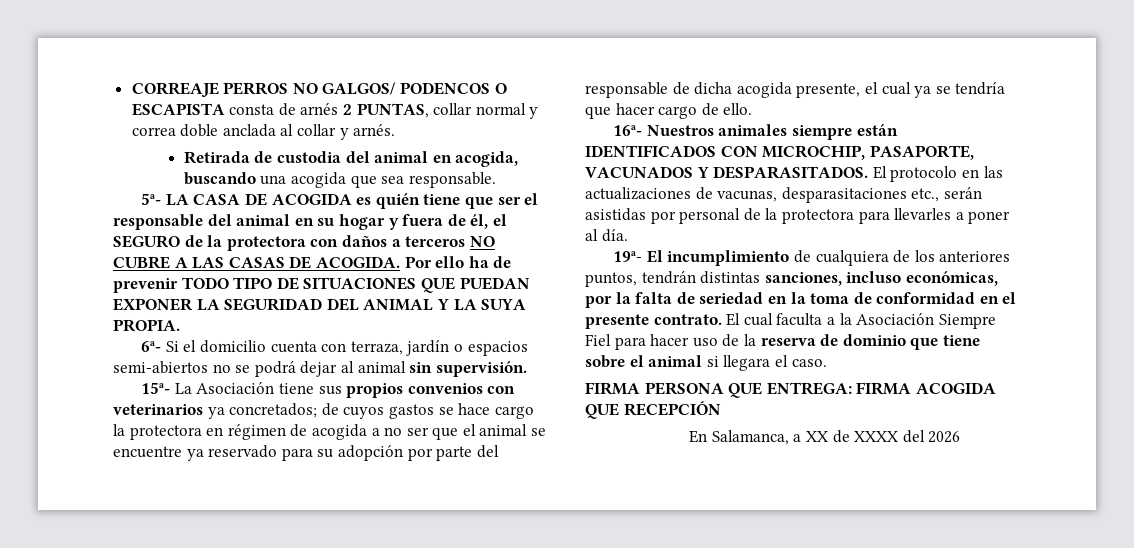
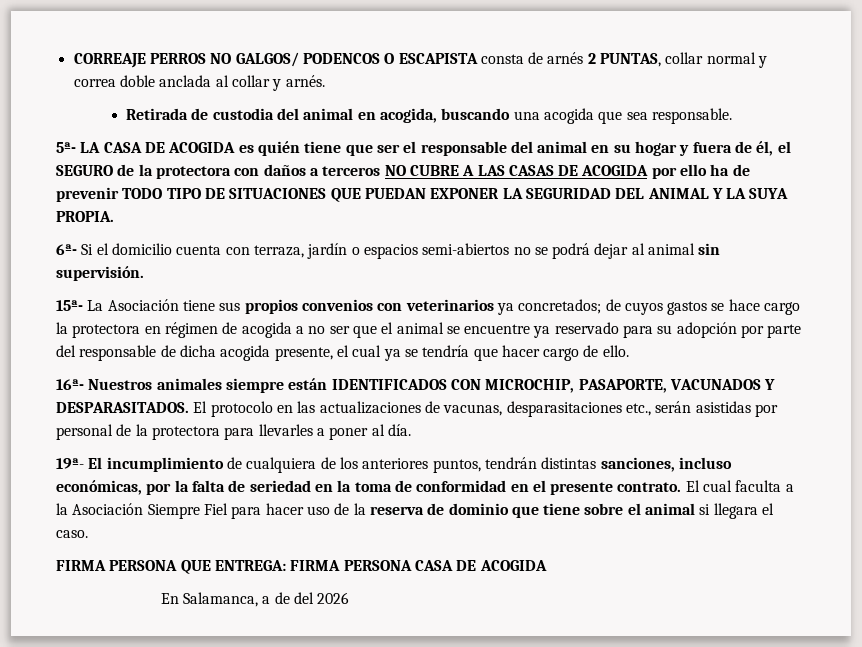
- 5ª- LA CASA DE ACOGIDA es quién tiene que ser el responsable del animal en su hogar y fuera de él, el SEGURO de la protectora con daños a terceros NO CUBRE A LAS CASAS DE ACOGIDA. Por ello ha de prevenir TODO TIPO DE SITUACIONES QUE PUEDAN EXPONER LA SEGURIDAD DEL ANIMAL Y LA SUYA PROPIA.
+ 5ª- LA CASA DE ACOGIDA es quién tiene que ser el responsable del animal en su hogar y fuera de él, el SEGURO de la protectora con daños a terceros NO CUBRE A LAS CASAS DE ACOGIDA por ello ha de prevenir TODO TIPO DE SITUACIONES QUE PUEDAN EXPONER LA SEGURIDAD DEL ANIMAL Y LA SUYA PROPIA.
- FIRMA PERSONA QUE ENTREGA: FIRMA ACOGIDA QUE RECEPCIÓN
+ FIRMA PERSONA QUE ENTREGA: FIRMA PERSONA CASA DE ACOGIDA
- En Salamanca, a XX de XXXX del 2026
+ En Salamanca, a de del 2026

